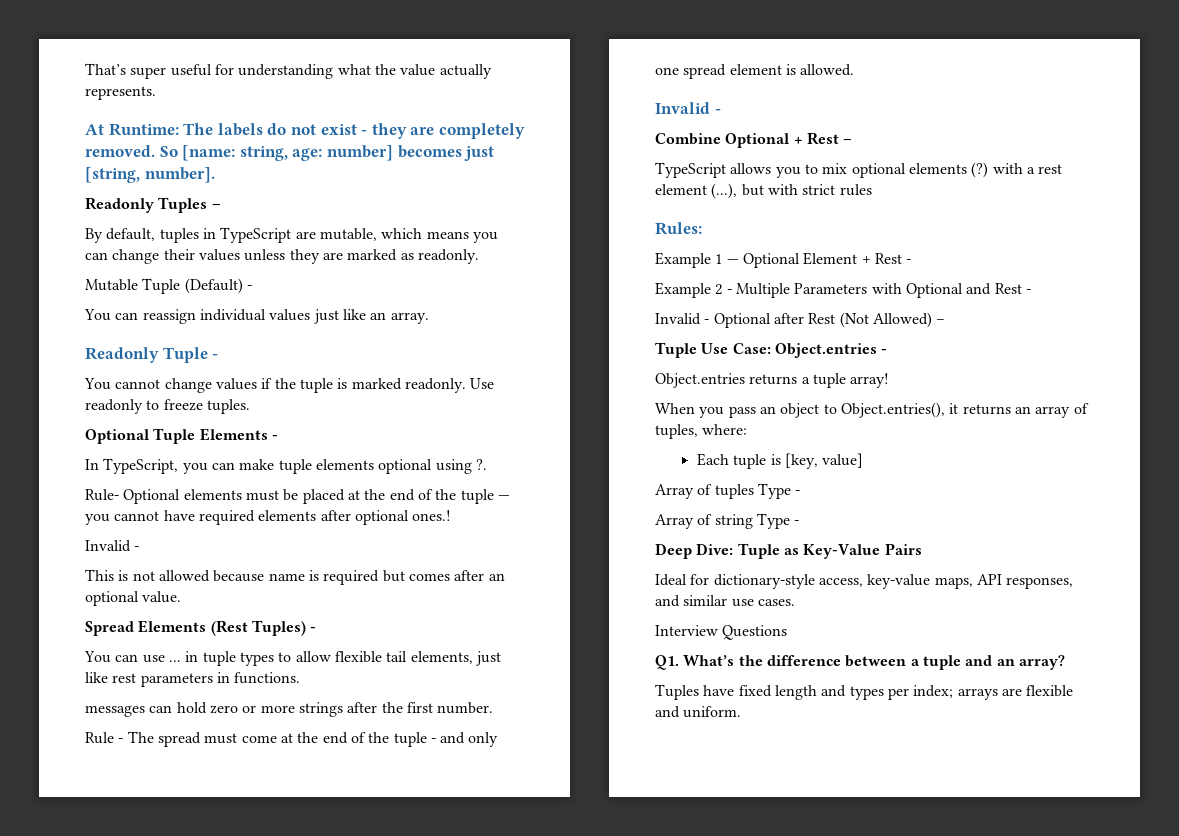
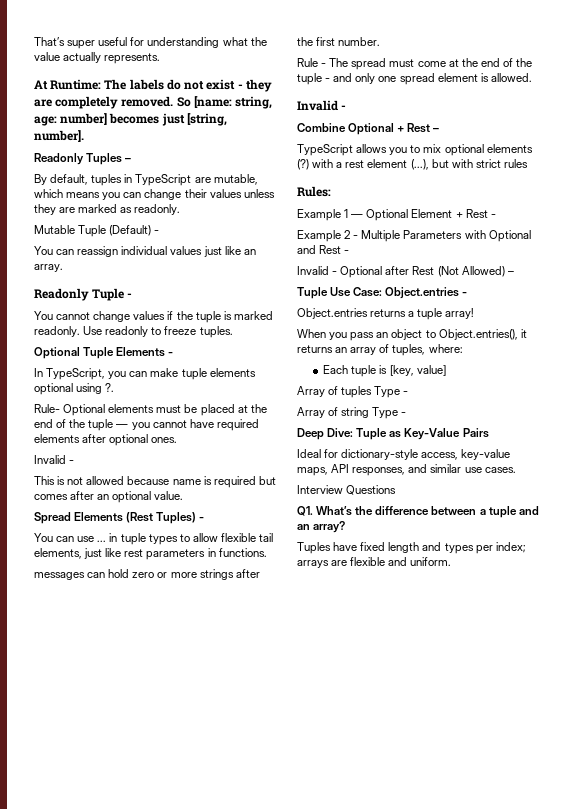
- Rule- Optional elements must be placed at the end of the tuple — you cannot have required elements after optional ones.!
+ Rule- Optional elements must be placed at the end of the tuple — you cannot have required elements after optional ones.

